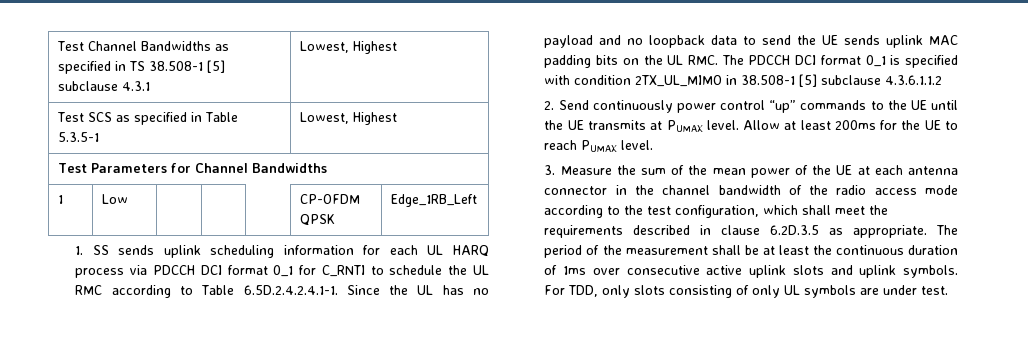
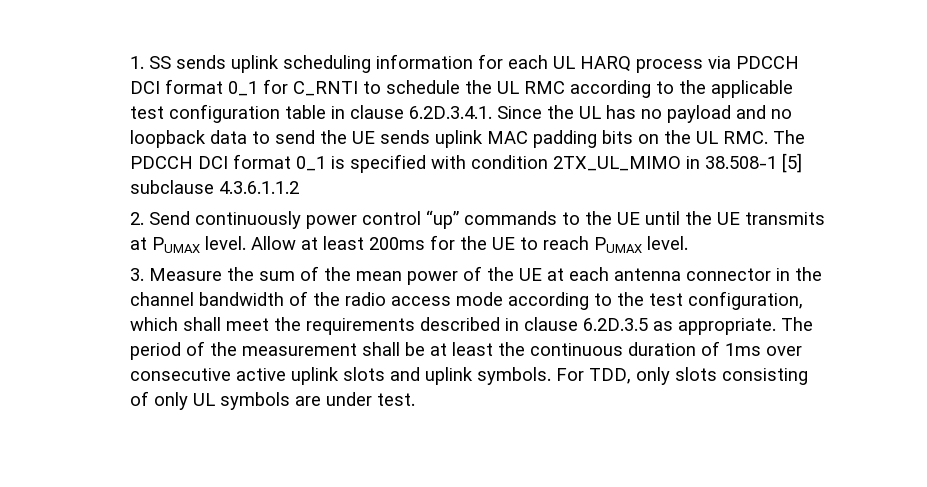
- Test Channel Bandwidths as specified in TS 38.508-1 [5] subclause 4.3.1 | Lowest, Highest
- Test SCS as specified in Table 5.3.5-1 | Lowest, Highest
- Test Parameters for Channel Bandwidths
- 1 | Low | | | | CP-OFDM QPSK | Edge_1RB_Left
- 1. SS sends uplink scheduling information for each UL HARQ process via PDCCH DCI format 0_1 for C_RNTI to schedule the UL RMC according to Table 6.5D.2.4.2.4.1-1. Since the UL has no payload and no loopback data to send the UE sends uplink MAC padding bits on the UL RMC. The PDCCH DCI format 0_1 is specified with condition 2TX_UL_MIMO in 38.508-1 [5] subclause 4.3.6.1.1.2
+ 1. SS sends uplink scheduling information for each UL HARQ process via PDCCH DCI format 0_1 for C_RNTI to schedule the UL RMC according to the applicable test configuration table in clause 6.2D.3.4.1. Since the UL has no payload and no loopback data to send the UE sends uplink MAC padding bits on the UL RMC. The PDCCH DCI format 0_1 is specified with condition 2TX_UL_MIMO in 38.508-1 [5] subclause 4.3.6.1.1.2

